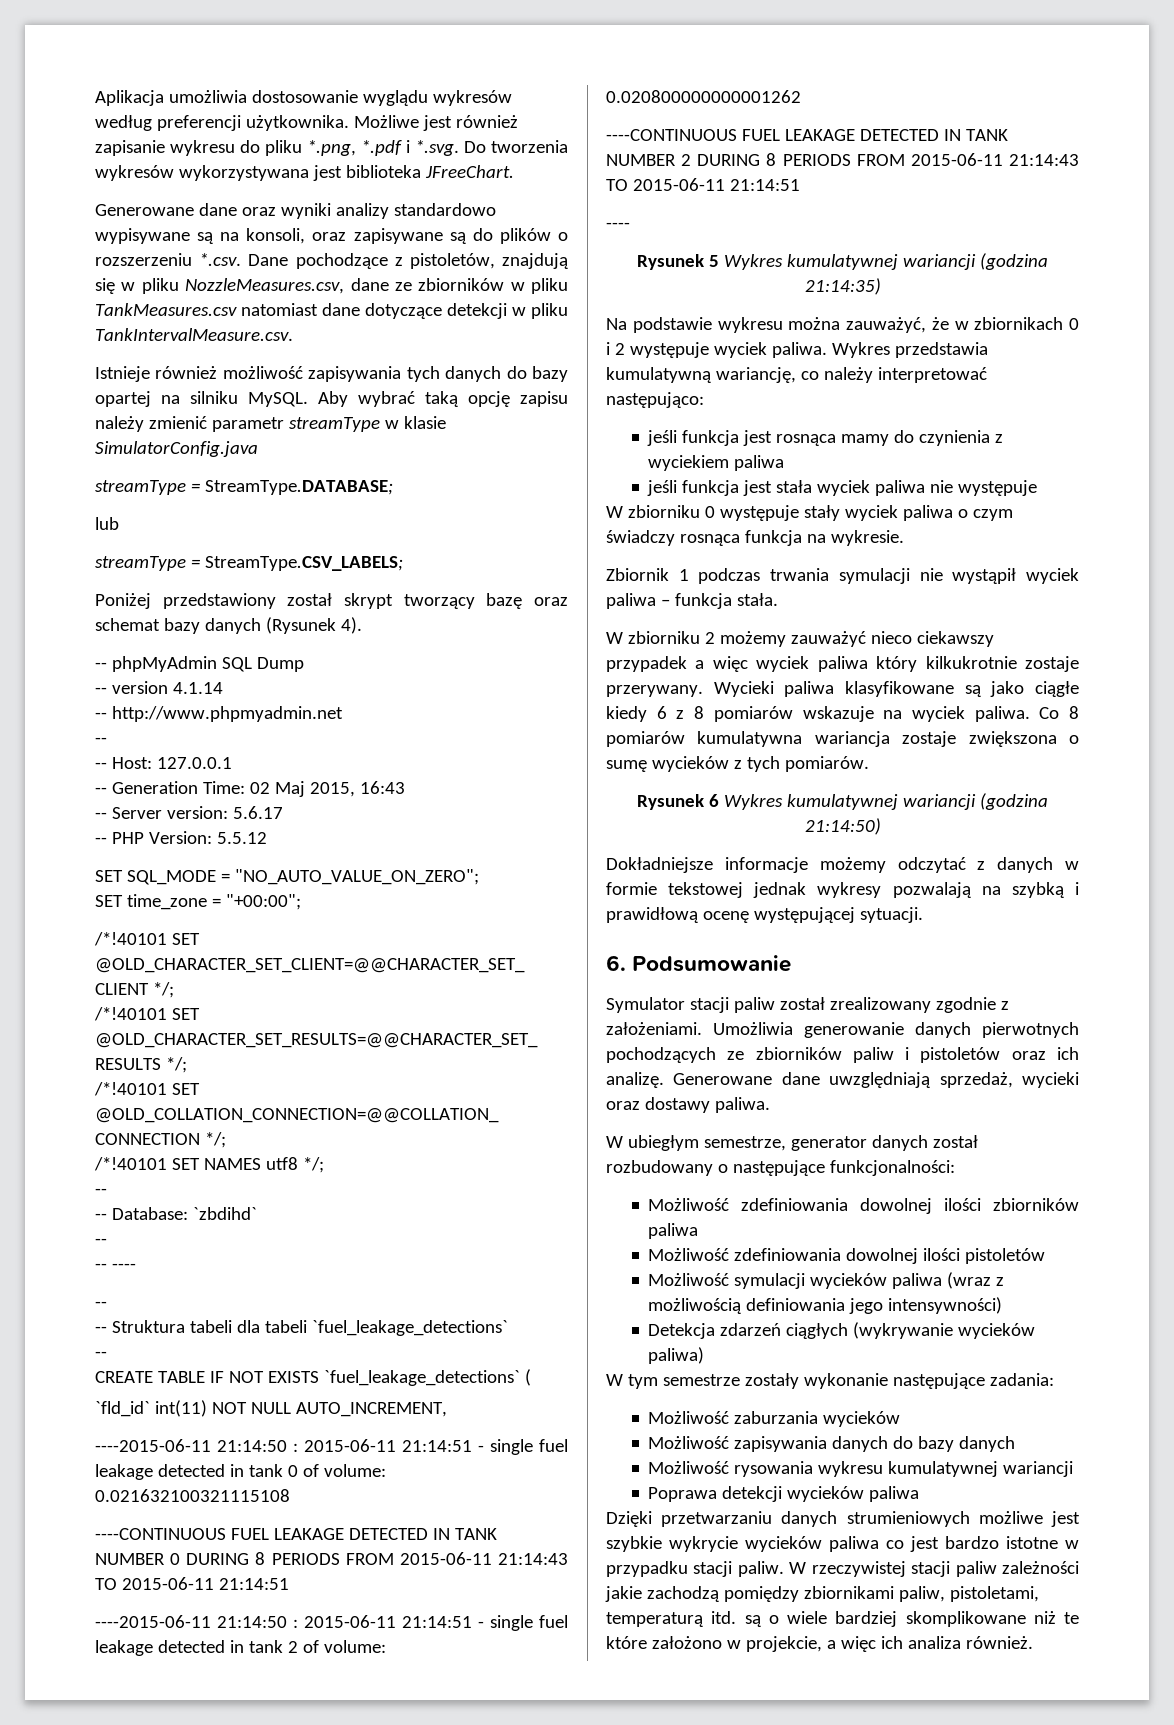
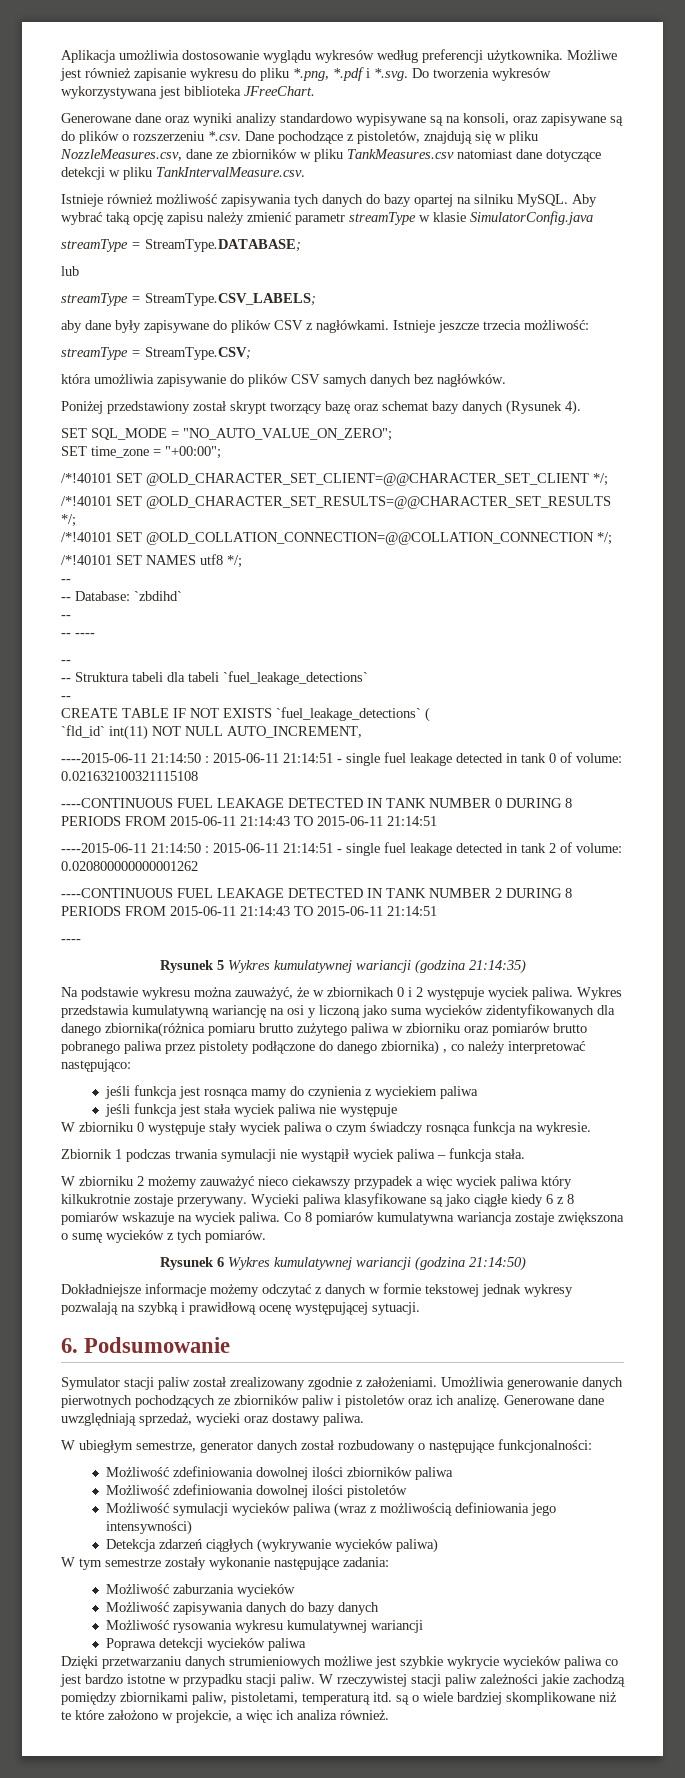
+ aby dane były zapisywane do plików CSV z nagłówkami. Istnieje jeszcze trzecia możliwość:
+ streamType = StreamType.CSV;
+ która umożliwia zapisywanie do plików CSV samych danych bez nagłówków.
- -- phpMyAdmin SQL Dump
- -- version 4.1.14
- -- http://www.phpmyadmin.net
- --
- -- Host: 127.0.0.1
- -- Generation Time: 02 Maj 2015, 16:43
- -- Server version: 5.6.17
- -- PHP Version: 5.5.12
- Wykres przedstawia kumulatywną wariancję, co należy interpretować następująco:
+ Wykres przedstawia kumulatywną wariancję na osi y liczoną jako suma wycieków zidentyfikowanych dla danego zbiornika(różnica pomiaru brutto zużytego paliwa w zbiorniku oraz pomiarów brutto pobranego paliwa przez pistolety podłączone do danego zbiornika) , co należy interpretować następująco:

